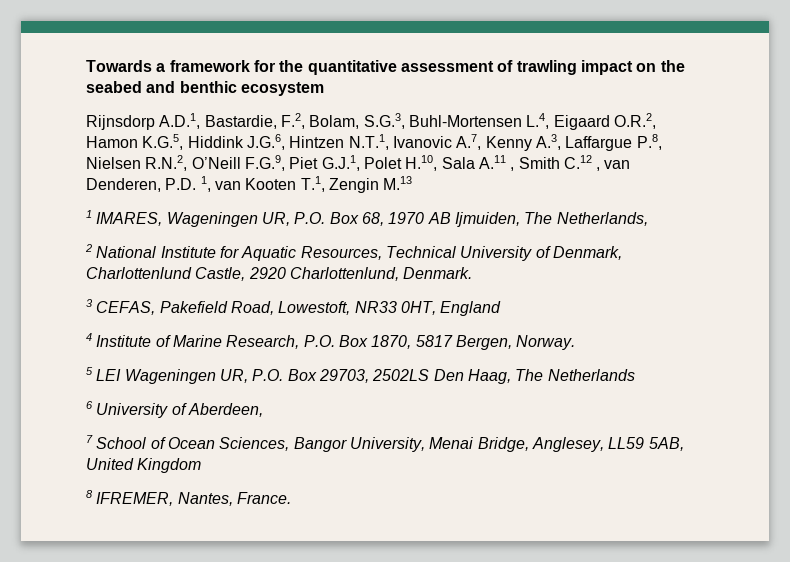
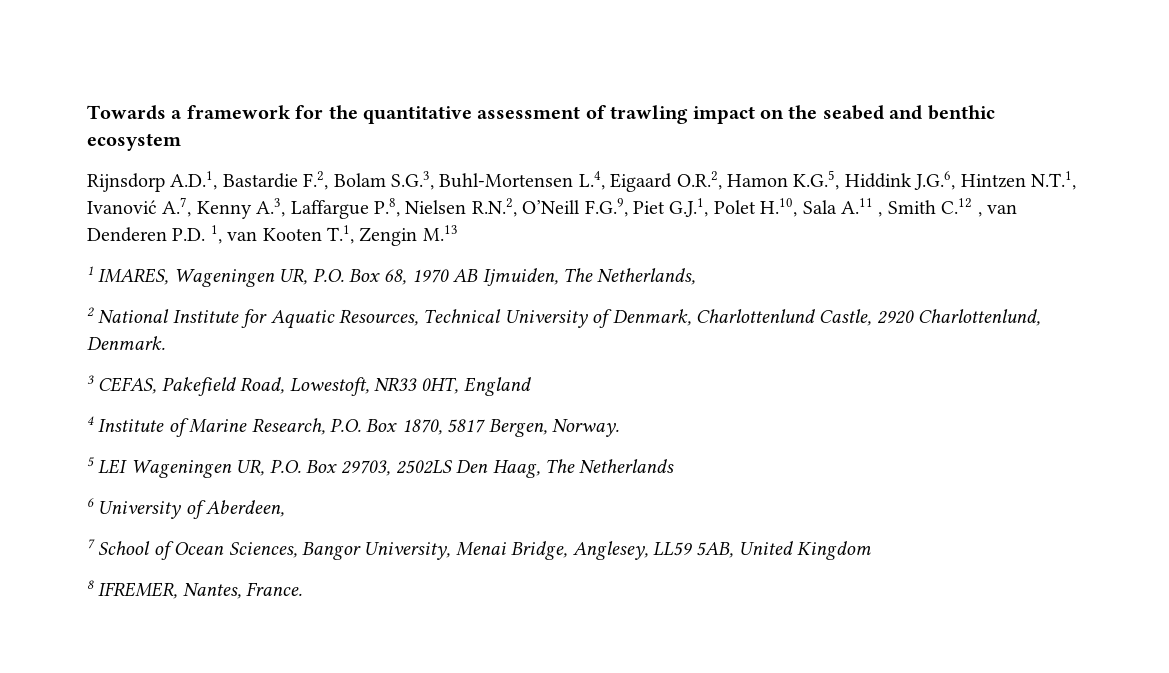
- Rijnsdorp A.D.1, Bastardie, F.2, Bolam, S.G.3, Buhl-Mortensen L.4, Eigaard O.R.2, Hamon K.G.5, Hiddink J.G.6, Hintzen N.T.1, Ivanovic A.7, Kenny A.3, Laffargue P.8, Nielsen R.N.2, O’Neill F.G.9, Piet G.J.1, Polet H.10, Sala A.11 , Smith C.12 , van Denderen, P.D. 1, van Kooten T.1, Zengin M.13
+ Rijnsdorp A.D.1, Bastardie F.2, Bolam S.G.3, Buhl-Mortensen L.4, Eigaard O.R.2, Hamon K.G.5, Hiddink J.G.6, Hintzen N.T.1, Ivanović A.7, Kenny A.3, Laffargue P.8, Nielsen R.N.2, O’Neill F.G.9, Piet G.J.1, Polet H.10, Sala A.11 , Smith C.12 , van Denderen P.D. 1, van Kooten T.1, Zengin M.13

